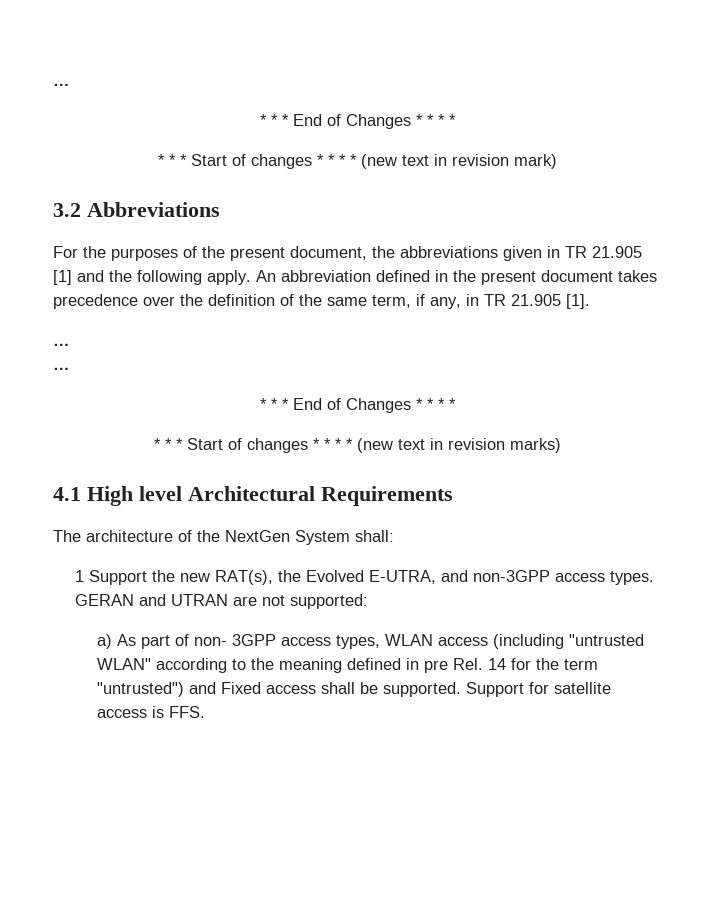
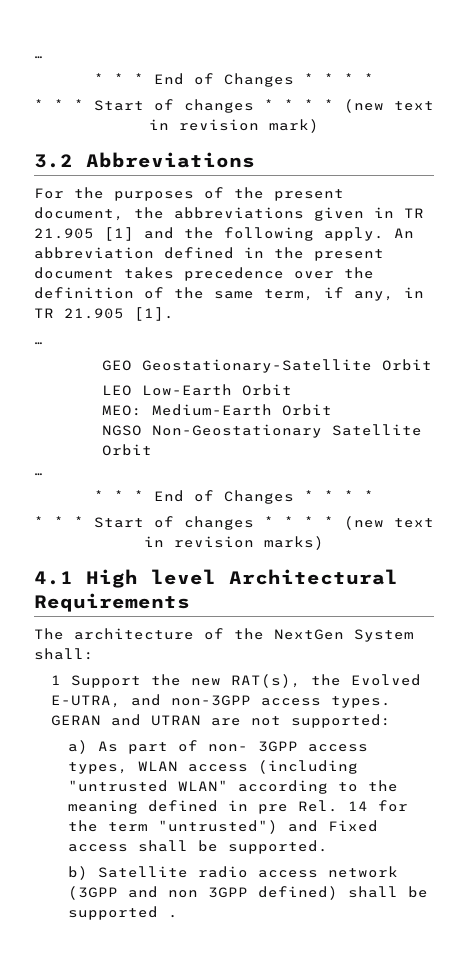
+ GEO Geostationary-Satellite Orbit
+ LEO Low-Earth Orbit
+ MEO: Medium-Earth Orbit
+ NGSO Non-Geostationary Satellite Orbit
- a) As part of non- 3GPP access types, WLAN access (including "untrusted WLAN" according to the meaning defined in pre Rel. 14 for the term "untrusted") and Fixed access shall be supported. Support for satellite access is FFS.
+ a) As part of non- 3GPP access types, WLAN access (including "untrusted WLAN" according to the meaning defined in pre Rel. 14 for the term "untrusted") and Fixed access shall be supported.
+ b) Satellite radio access network (3GPP and non 3GPP defined) shall be supported .

